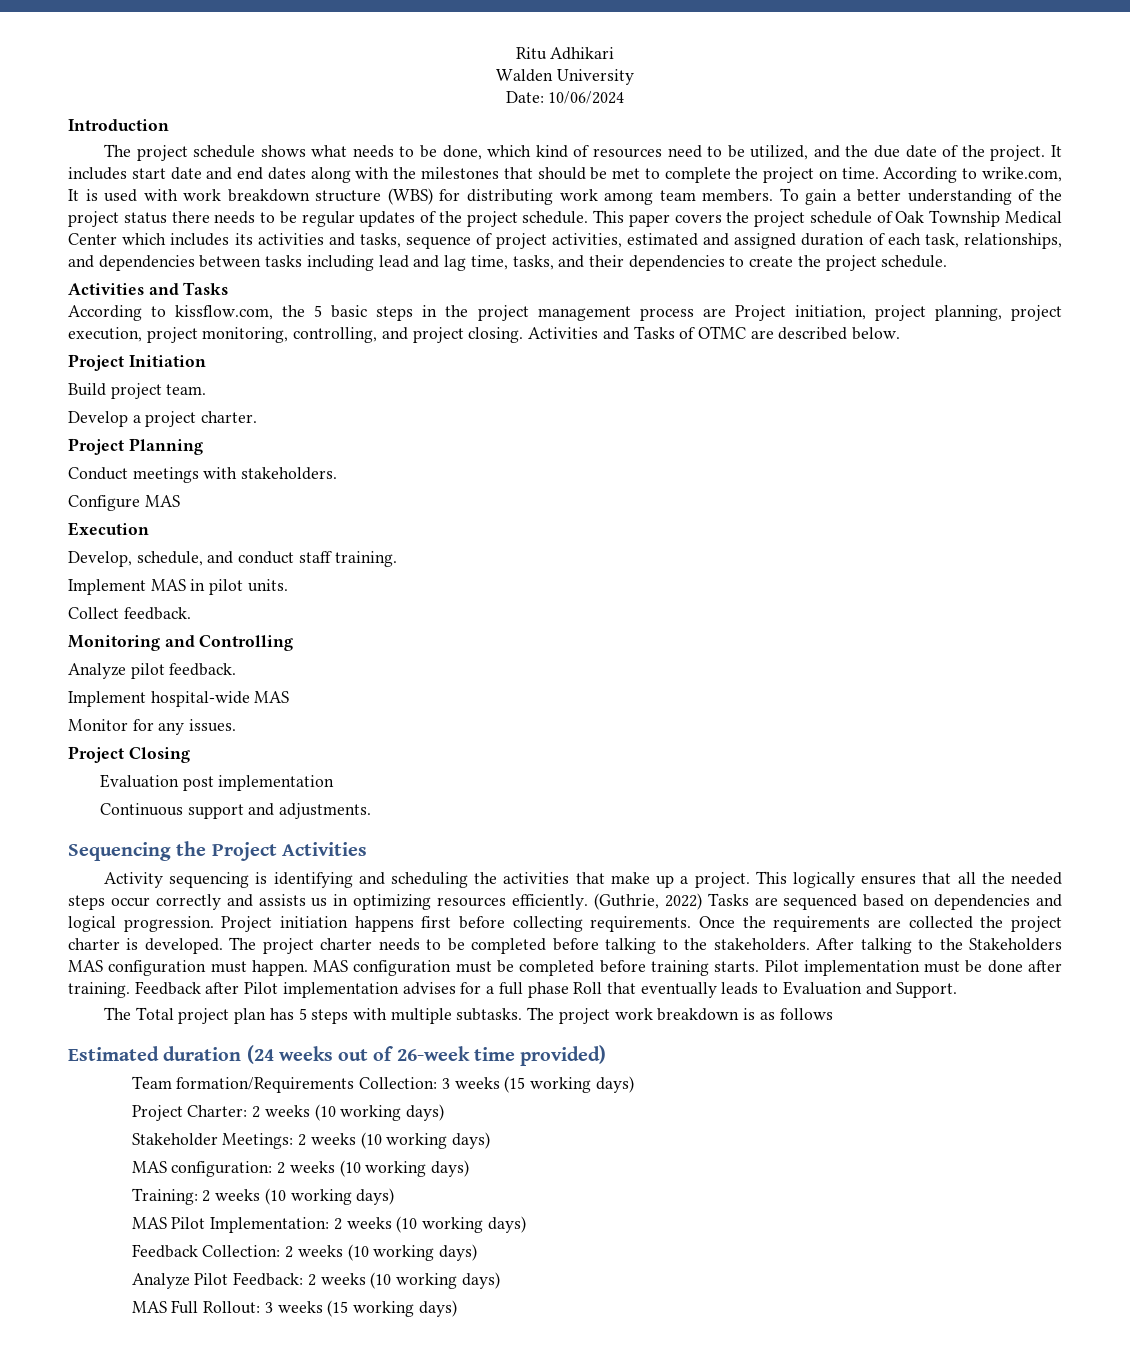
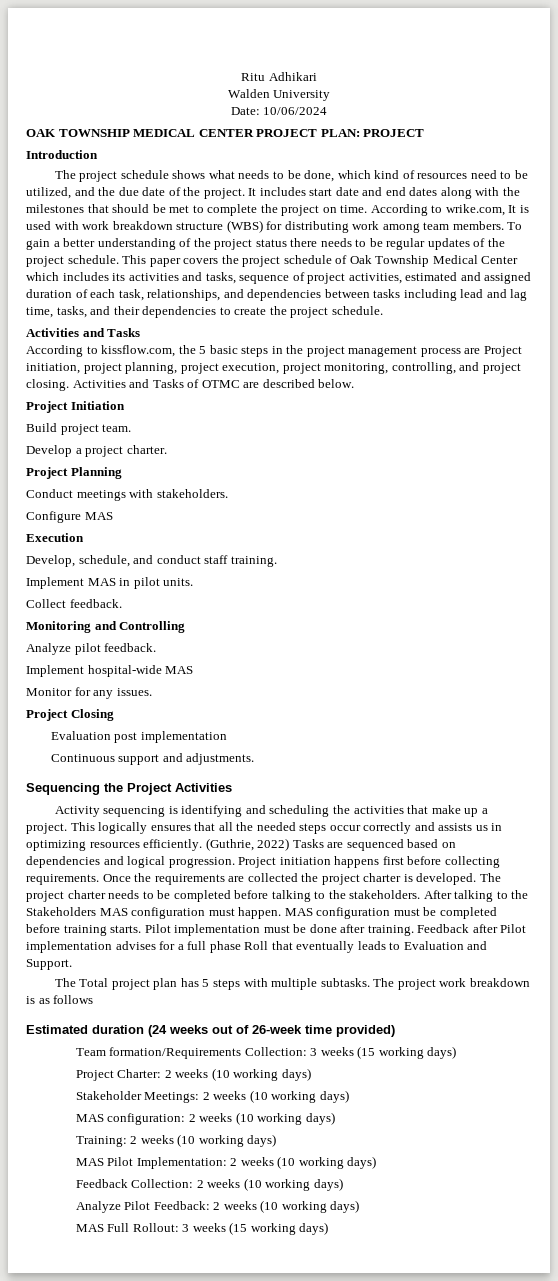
+ OAK TOWNSHIP MEDICAL CENTER PROJECT PLAN: PROJECT

